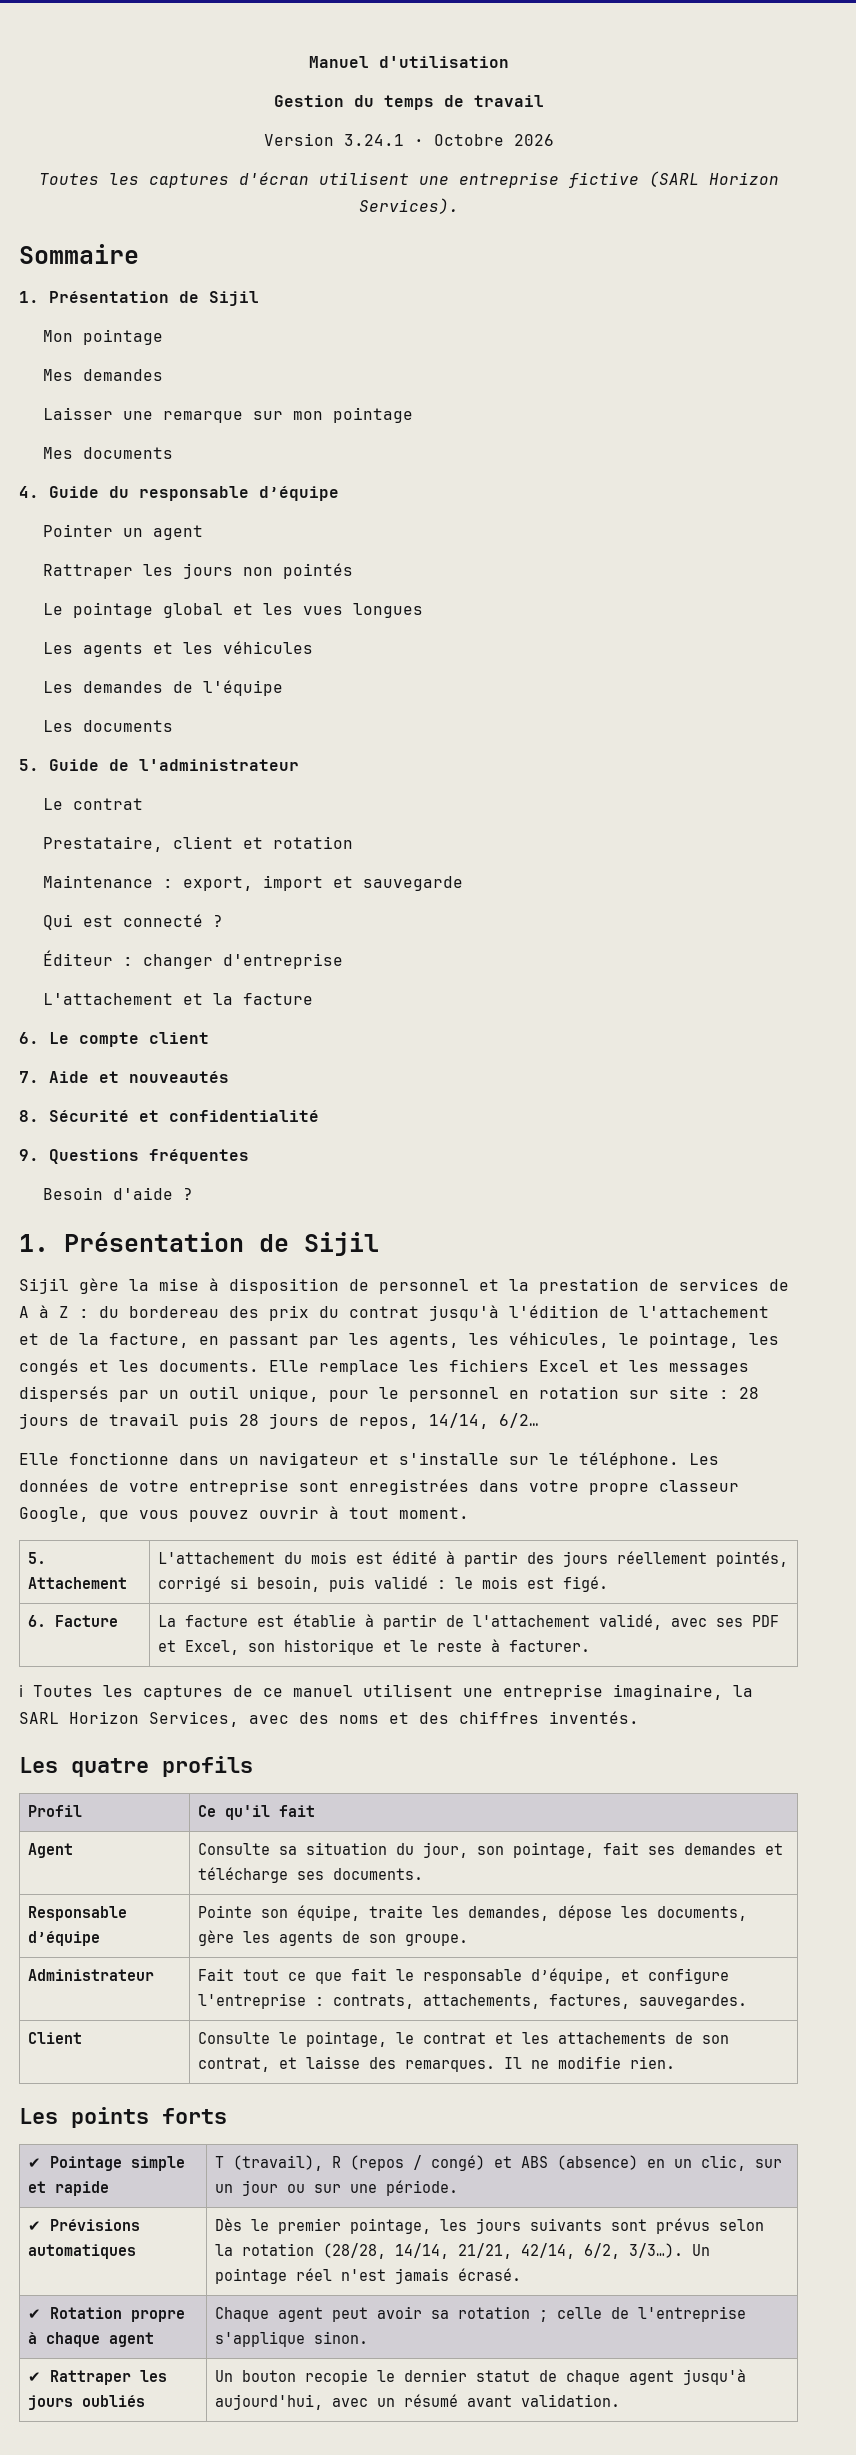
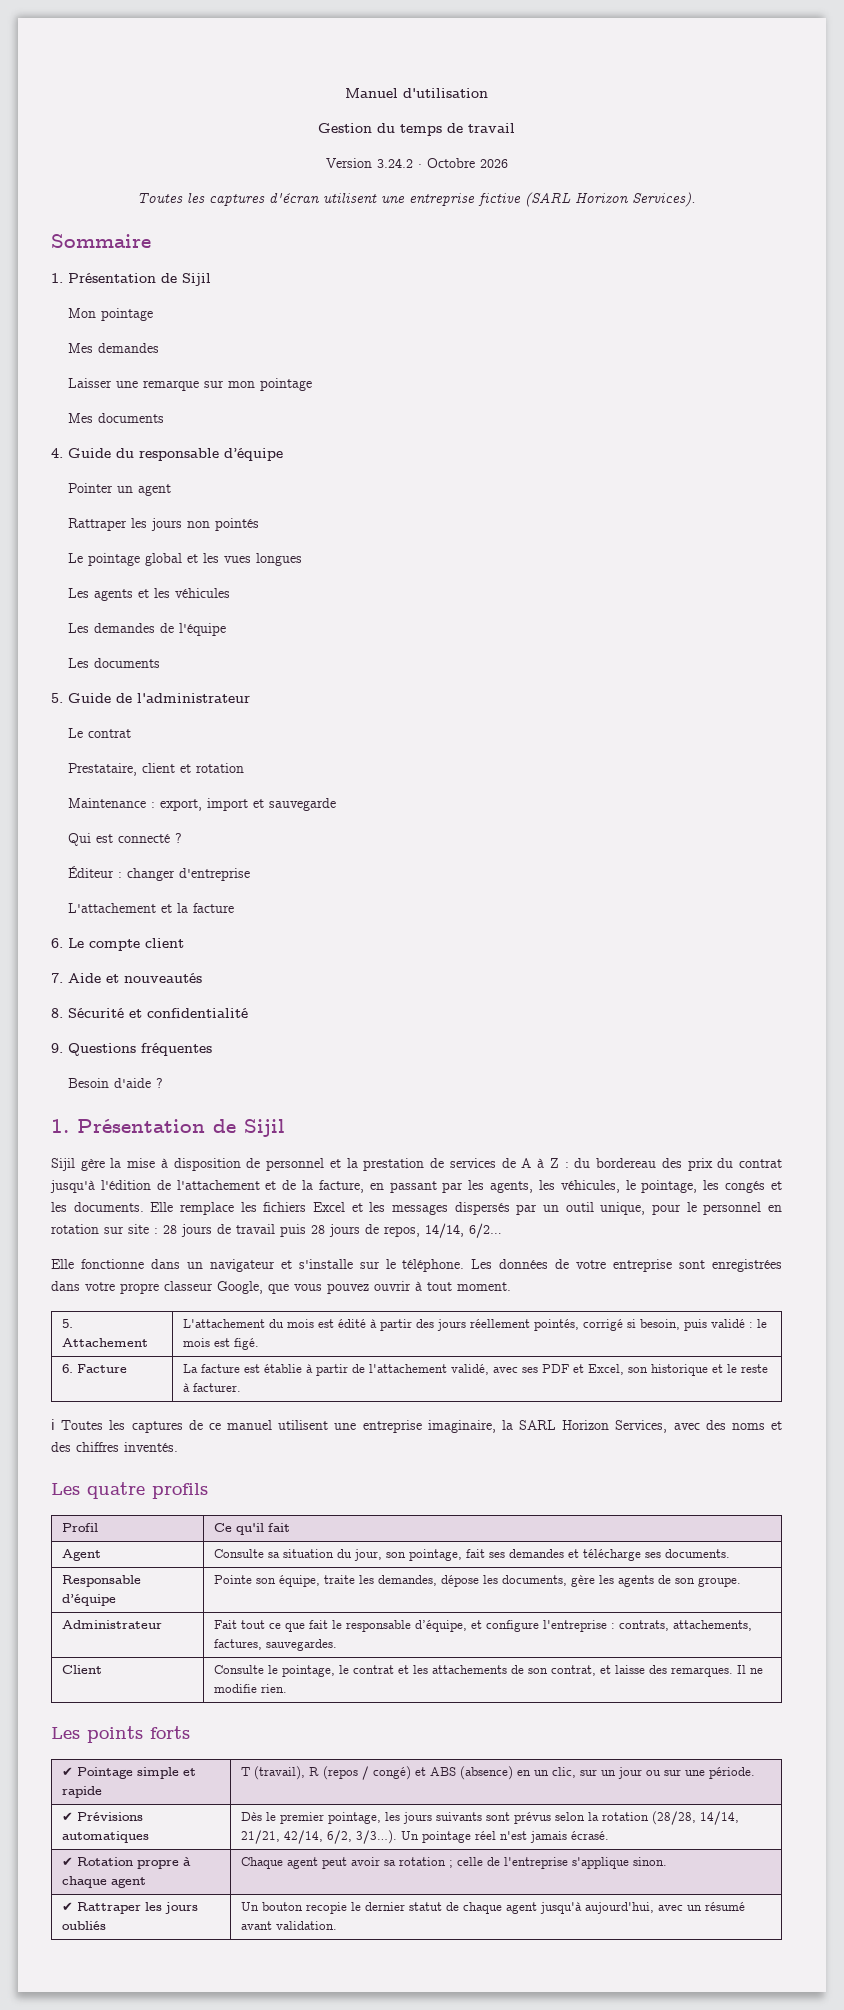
- Version 3.24.1 · Octobre 2026
+ Version 3.24.2 · Octobre 2026

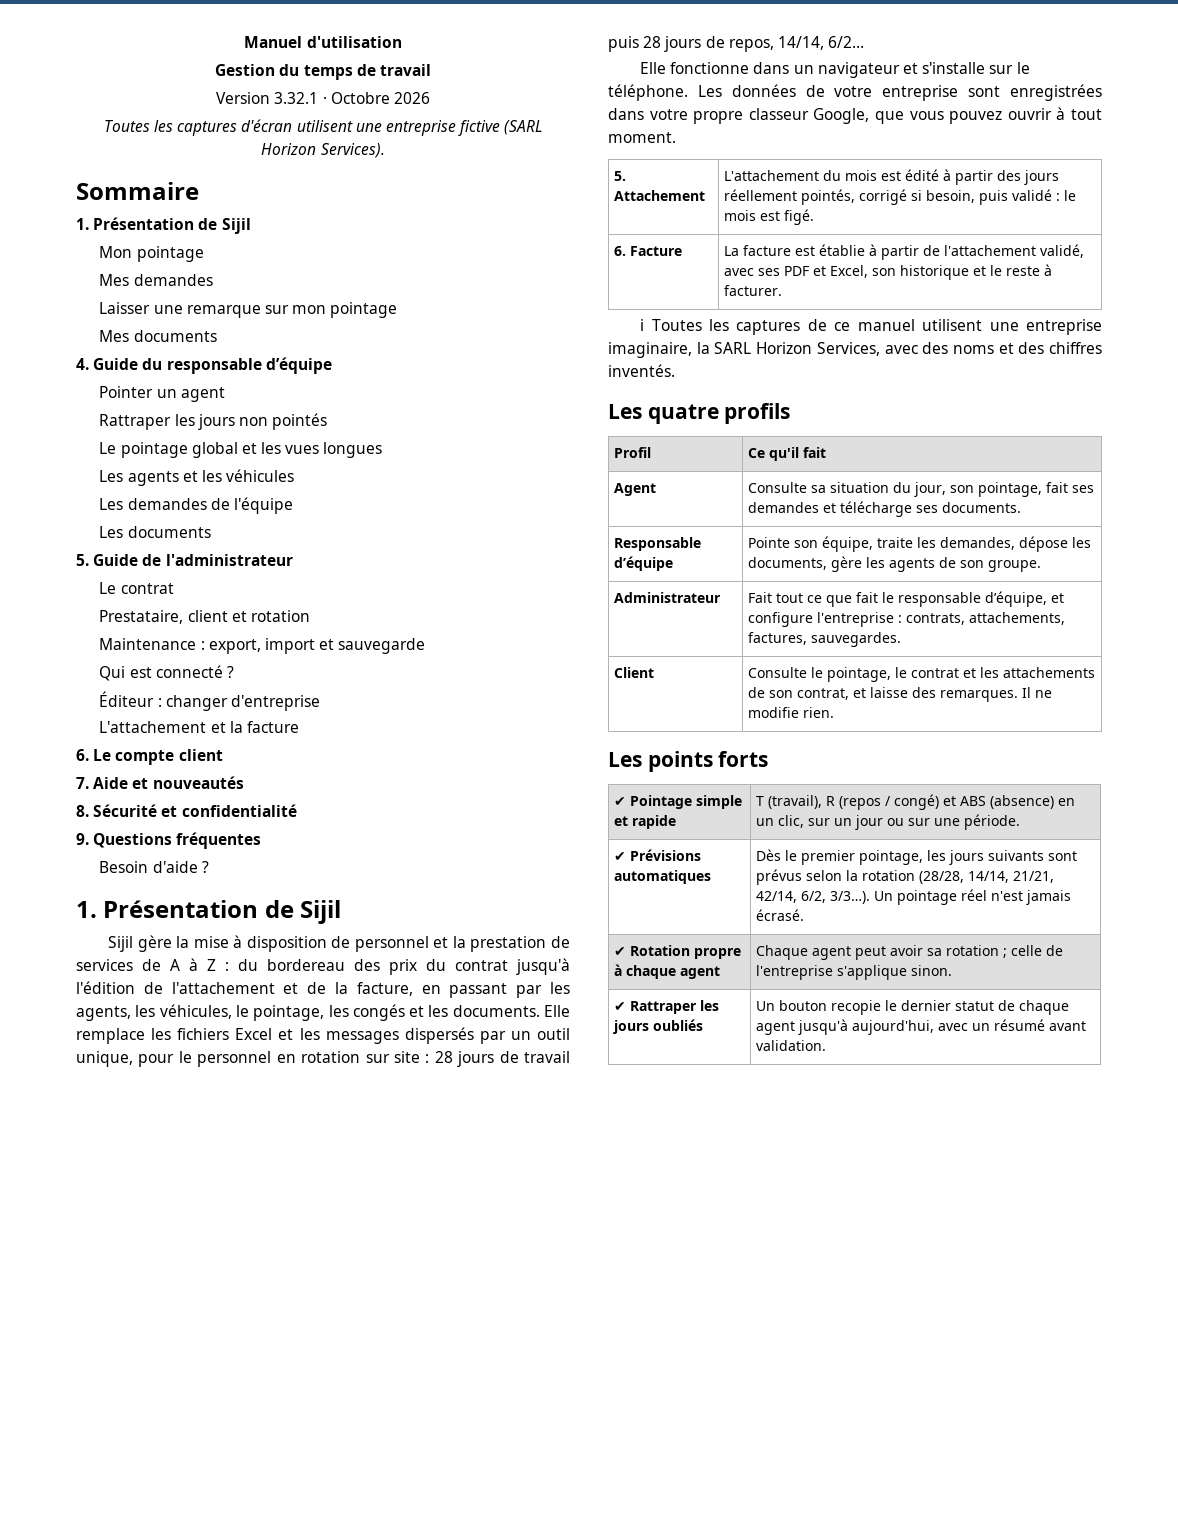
- Version 3.24.2 · Octobre 2026
+ Version 3.32.1 · Octobre 2026

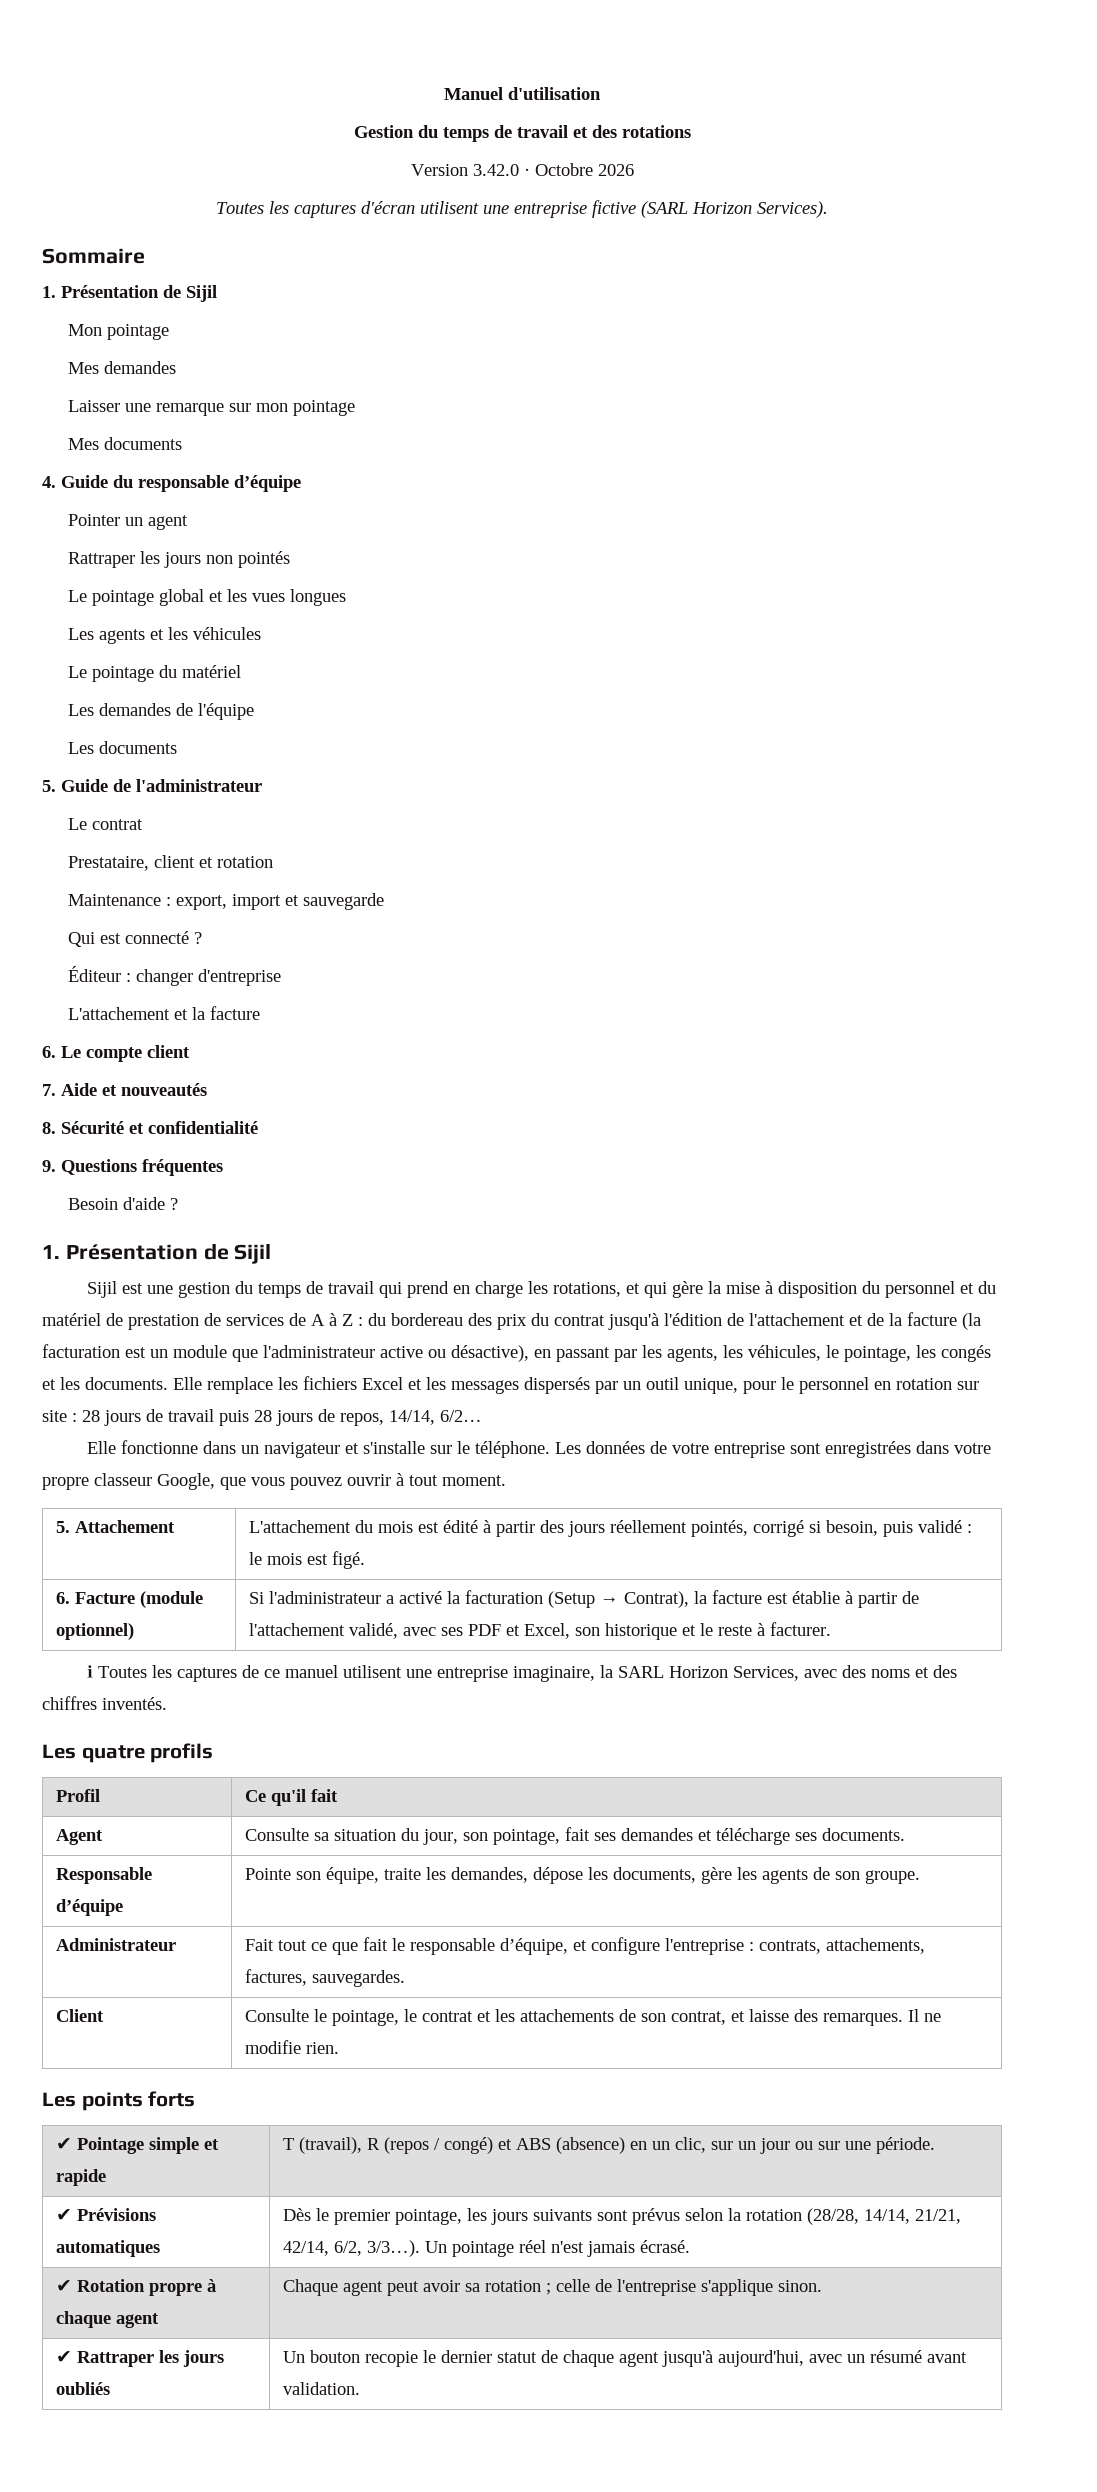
- Gestion du temps de travail
+ Gestion du temps de travail et des rotations
- Version 3.32.1 · Octobre 2026
+ Version 3.42.0 · Octobre 2026
+ Le pointage du matériel
- Sijil gère la mise à disposition de personnel et la prestation de services de A à Z : du bordereau des prix du contrat jusqu'à l'édition de l'attachement et de la facture, en passant par les agents, les véhicules, le pointage, les congés et les documents.
+ Sijil est une gestion du temps de travail qui prend en charge les rotations, et qui gère la mise à disposition du personnel et du matériel de prestation de services de A à Z : du bordereau des prix du contrat jusqu'à l'édition de l'attachement et de la facture (la facturation est un module que l'administrateur active ou désactive), en passant par les agents, les véhicules, le pointage, les congés et les documents.
- 6. Facture | La facture est établie à partir de l'attachement validé, avec ses PDF et Excel, son historique et le reste à facturer.
+ 6. Facture (module optionnel) | Si l'administrateur a activé la facturation (Setup → Contrat), la facture est établie à partir de l'attachement validé, avec ses PDF et Excel, son historique et le reste à facturer.

